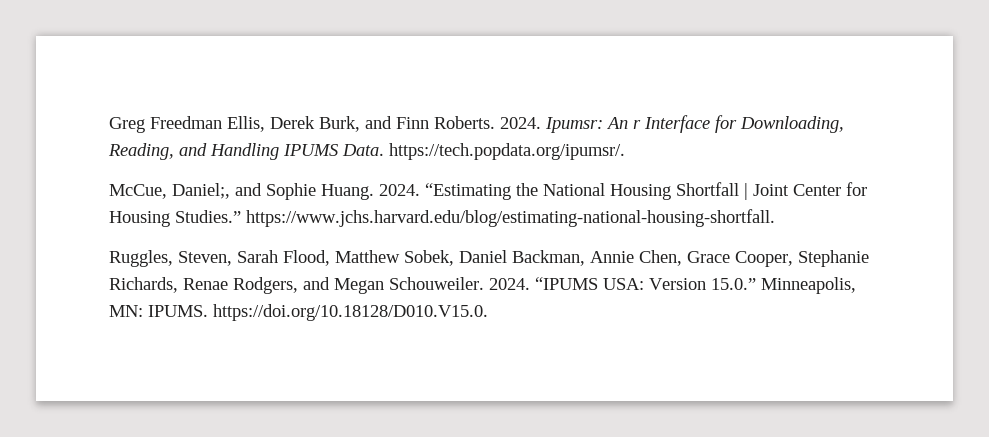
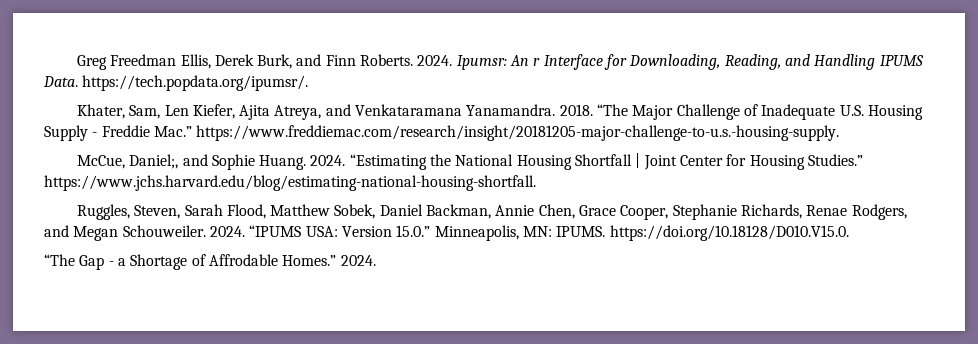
+ Khater, Sam, Len Kiefer, Ajita Atreya, and Venkataramana Yanamandra. 2018. “The Major Challenge of Inadequate U.S. Housing Supply - Freddie Mac.” https://www.freddiemac.com/research/insight/20181205-major-challenge-to-u.s.-housing-supply.
+ “The Gap - a Shortage of Affrodable Homes.” 2024.

